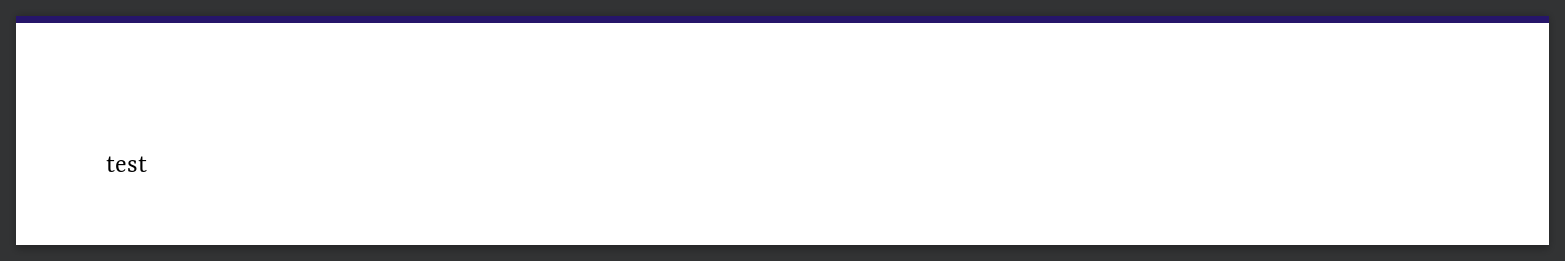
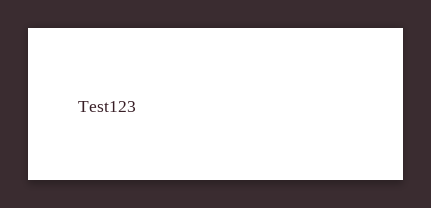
- test
+ Test123

